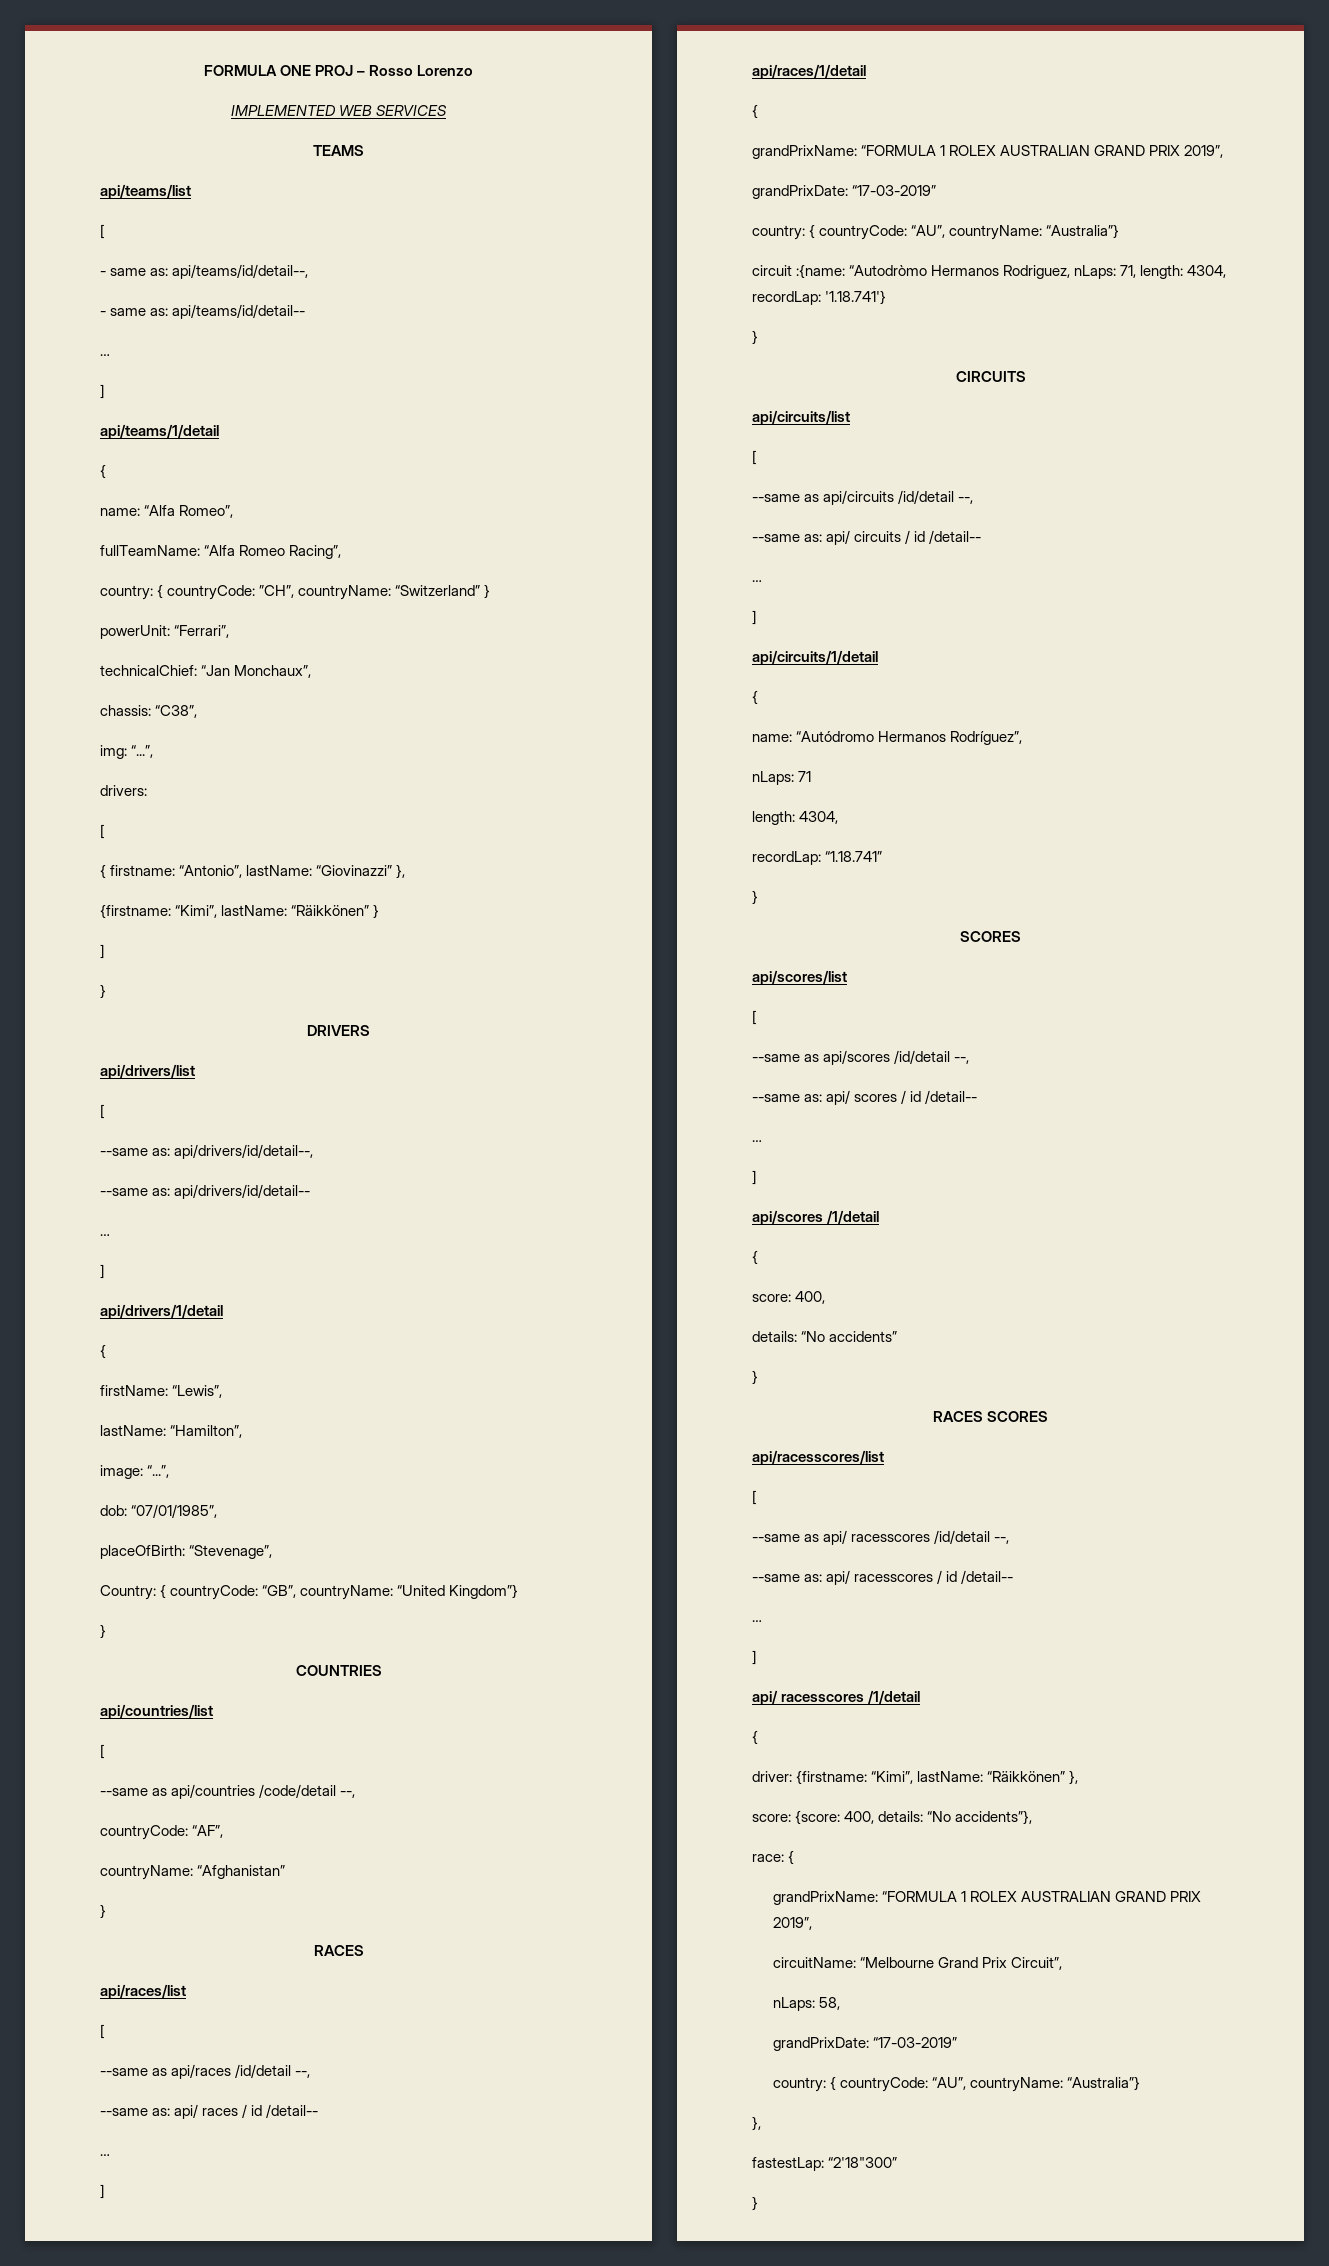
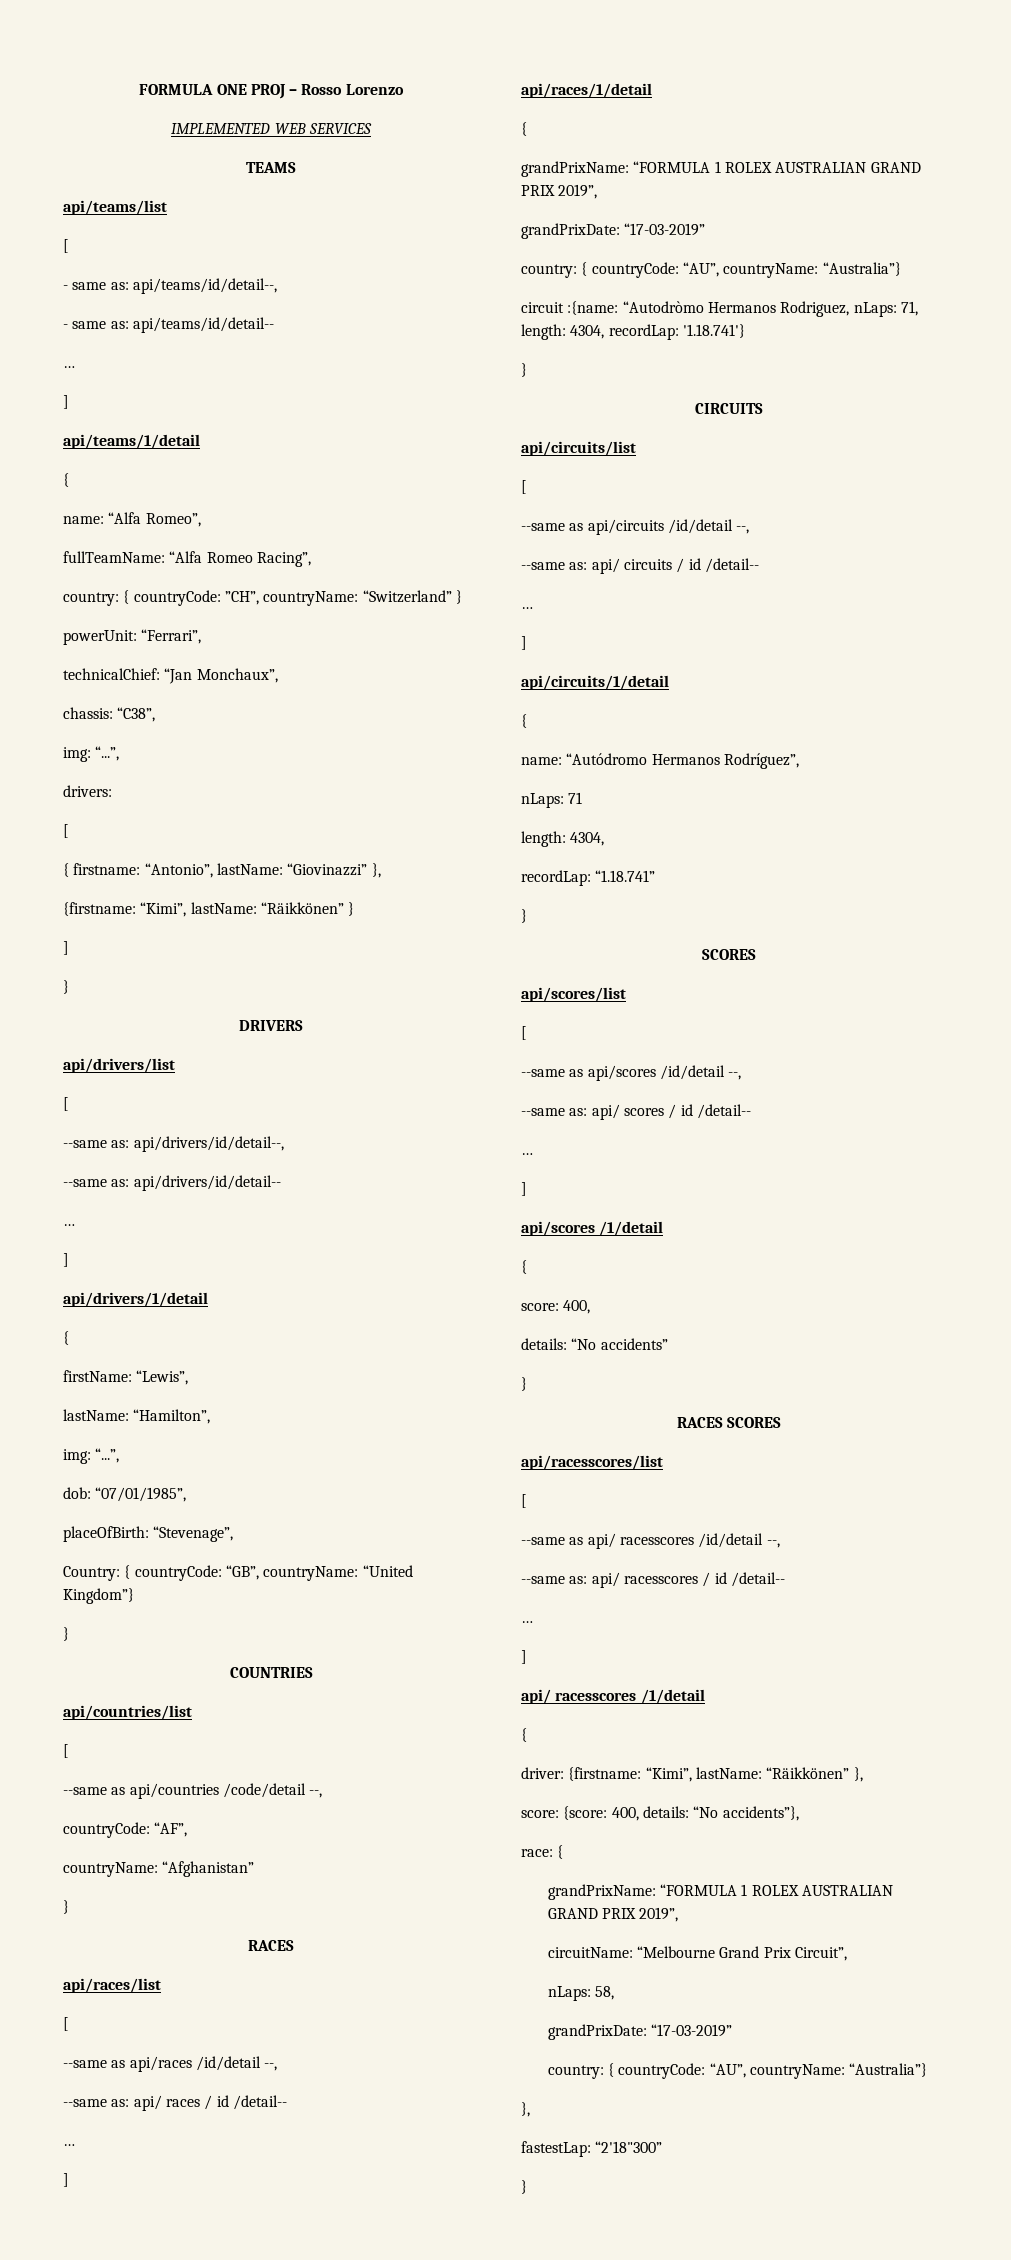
  lastName: “Hamilton”,
- image: “...”,
+ img: “...”,

